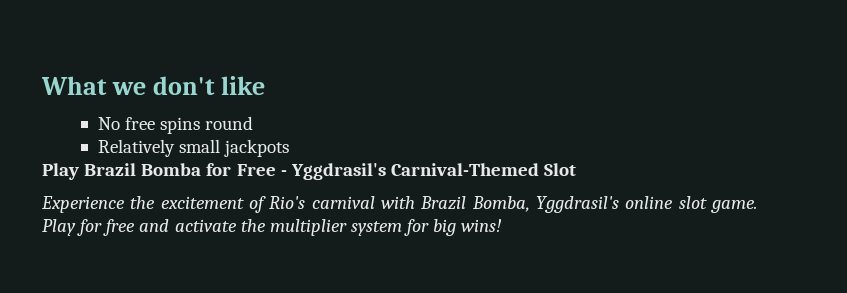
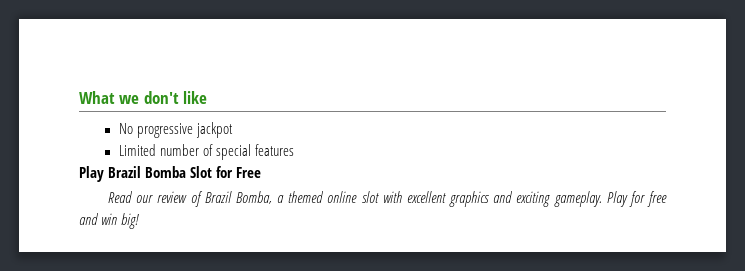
- No free spins round
- Relatively small jackpots
+ No progressive jackpot
+ Limited number of special features
- Play Brazil Bomba for Free - Yggdrasil's Carnival-Themed Slot
- Experience the excitement of Rio's carnival with Brazil Bomba, Yggdrasil's online slot game. Play for free and activate the multiplier system for big wins!
+ Play Brazil Bomba Slot for Free
+ Read our review of Brazil Bomba, a themed online slot with excellent graphics and exciting gameplay. Play for free and win big!

